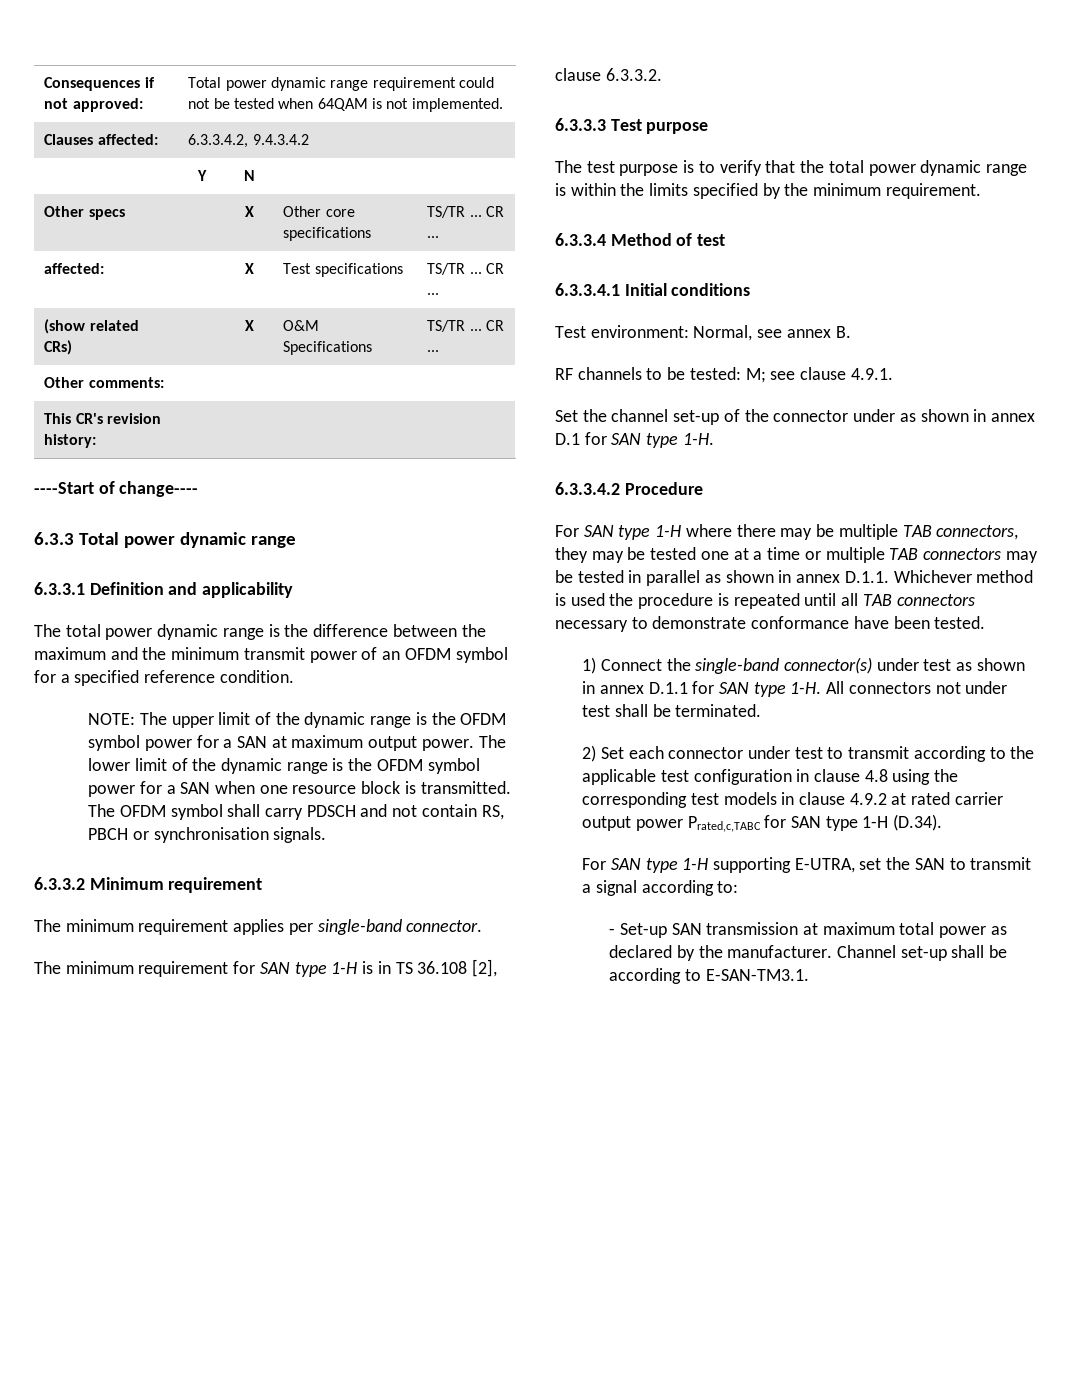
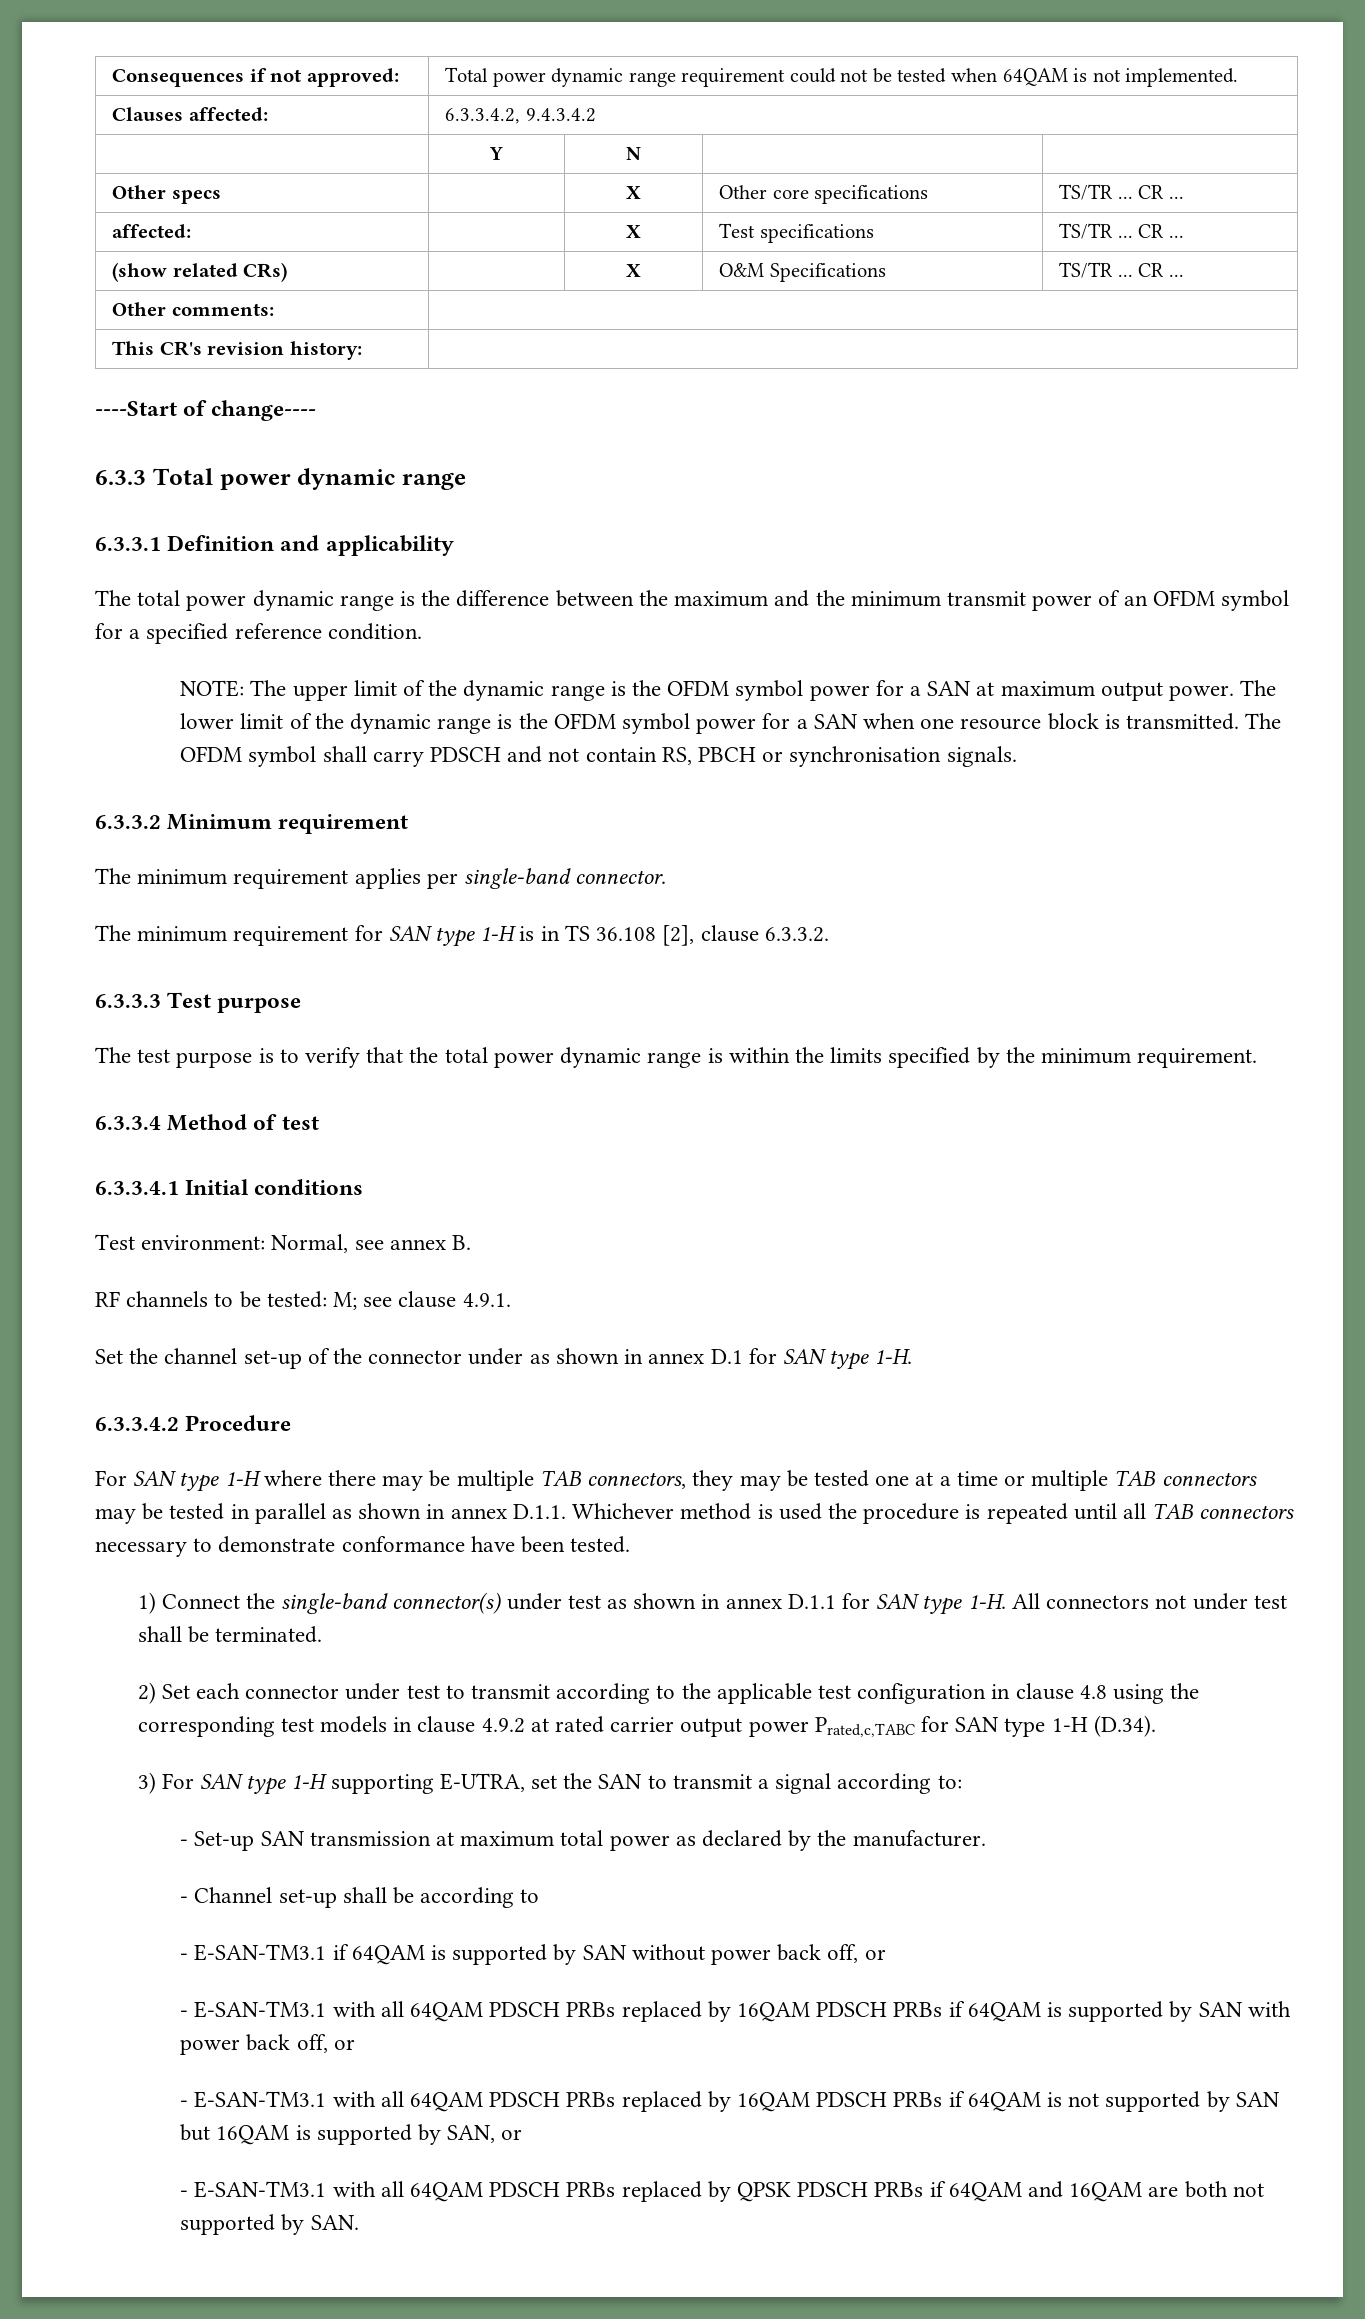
- For SAN type 1-H supporting E-UTRA, set the SAN to transmit a signal according to:
+ 3) For SAN type 1-H supporting E-UTRA, set the SAN to transmit a signal according to:
- - Set-up SAN transmission at maximum total power as declared by the manufacturer. Channel set-up shall be according to E-SAN-TM3.1.
+ - Set-up SAN transmission at maximum total power as declared by the manufacturer.
+ - Channel set-up shall be according to
+ - E-SAN-TM3.1 if 64QAM is supported by SAN without power back off, or
+ - E-SAN-TM3.1 with all 64QAM PDSCH PRBs replaced by 16QAM PDSCH PRBs if 64QAM is supported by SAN with power back off, or
+ - E-SAN-TM3.1 with all 64QAM PDSCH PRBs replaced by 16QAM PDSCH PRBs if 64QAM is not supported by SAN but 16QAM is supported by SAN, or
+ - E-SAN-TM3.1 with all 64QAM PDSCH PRBs replaced by QPSK PDSCH PRBs if 64QAM and 16QAM are both not supported by SAN.

